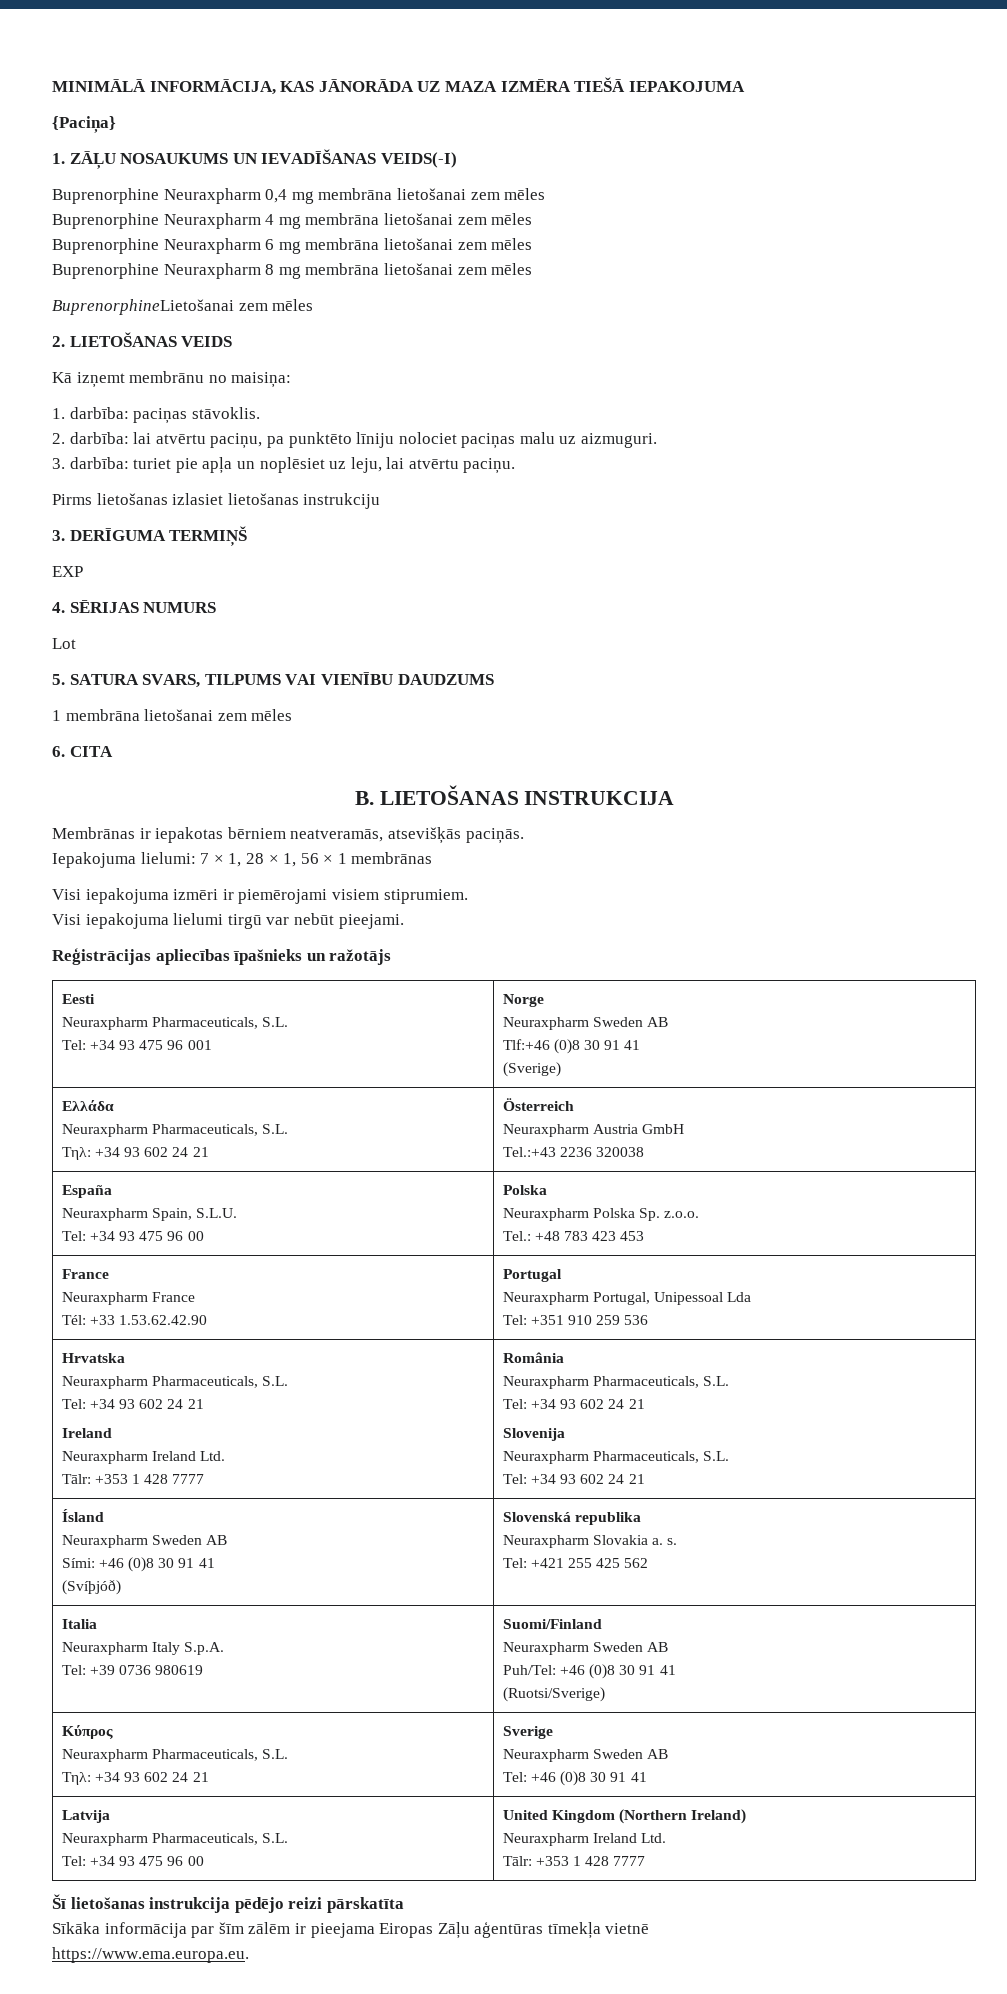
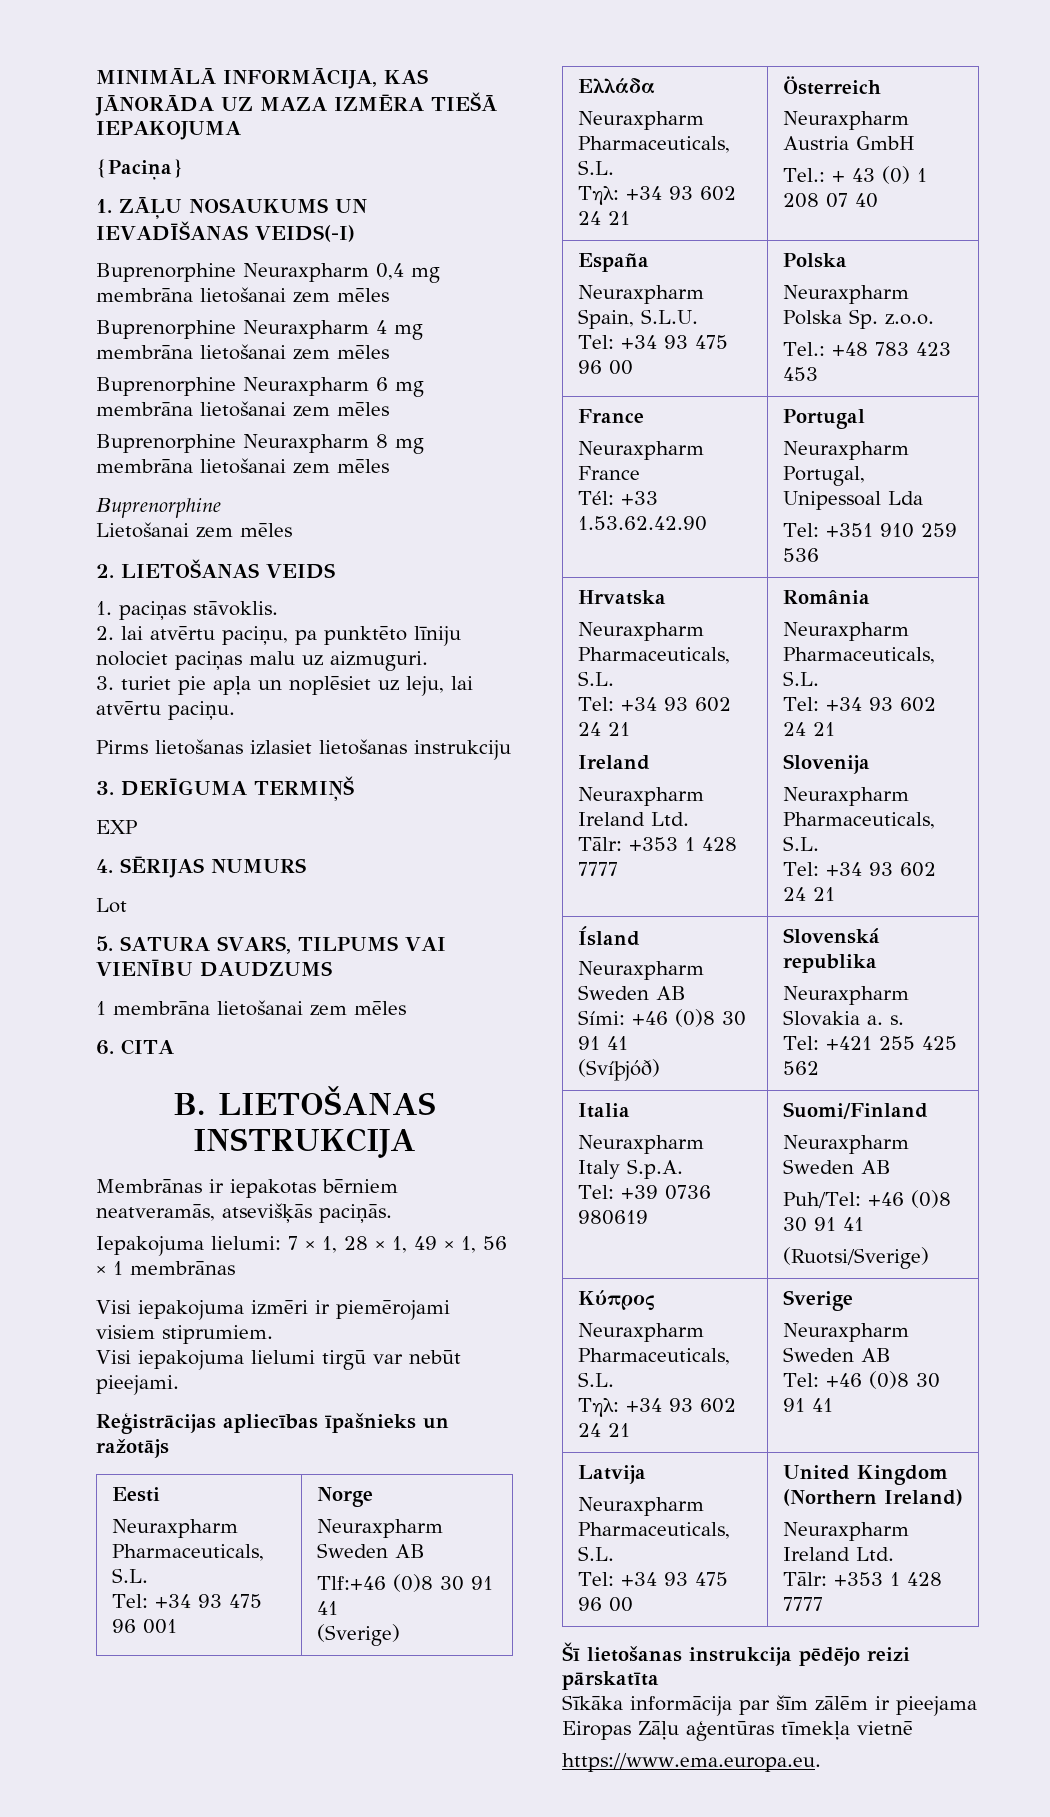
  Buprenorphine Neuraxpharm 8 mg membrāna lietošanai zem mēles
- BuprenorphineLietošanai zem mēles
+ Buprenorphine
+ Lietošanai zem mēles
- Kā izņemt membrānu no maisiņa:
- 1. darbība: paciņas stāvoklis.
+ 1. paciņas stāvoklis.
- 2. darbība: lai atvērtu paciņu, pa punktēto līniju nolociet paciņas malu uz aizmuguri.
+ 2. lai atvērtu paciņu, pa punktēto līniju nolociet paciņas malu uz aizmuguri.
- 3. darbība: turiet pie apļa un noplēsiet uz leju, lai atvērtu paciņu.
+ 3. turiet pie apļa un noplēsiet uz leju, lai atvērtu paciņu.
- Iepakojuma lielumi: 7 × 1, 28 × 1, 56 × 1 membrānas
+ Iepakojuma lielumi: 7 × 1, 28 × 1, 49 × 1, 56 × 1 membrānas
  Ελλάδα
  Neuraxpharm Pharmaceuticals, S.L.
  Τηλ: +34 93 602 24 21 | Österreich
  Neuraxpharm Austria GmbH
- Tel.:+43 2236 320038
+ Tel.: + 43 (0) 1 208 07 40

